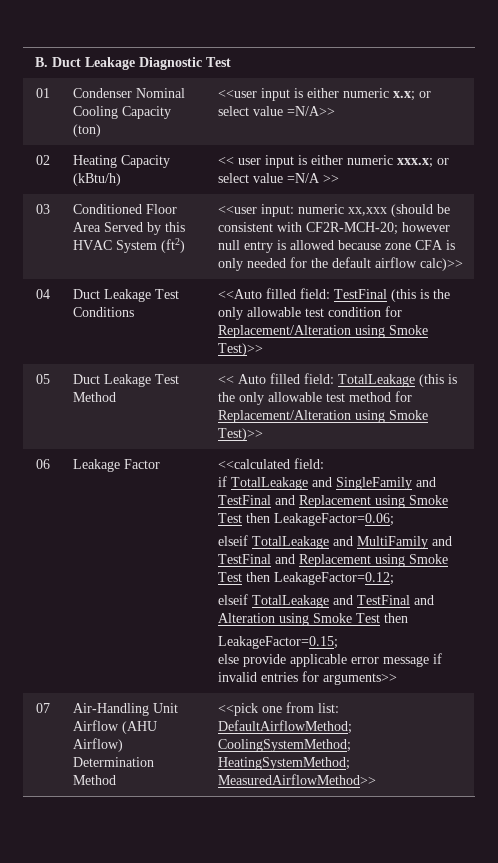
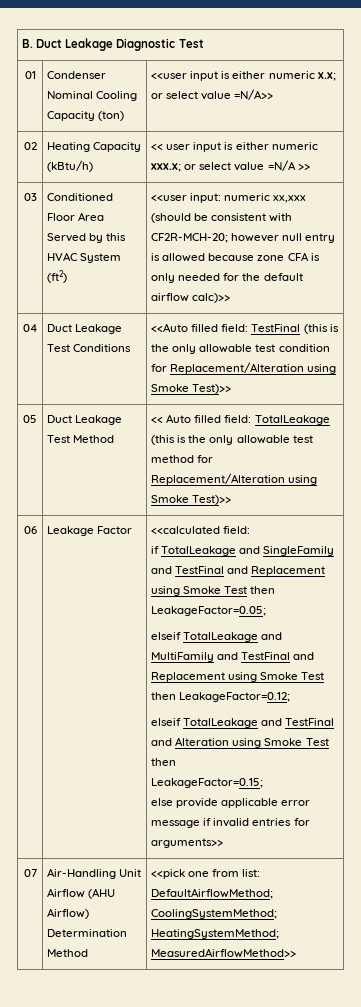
- if TotalLeakage and SingleFamily and TestFinal and Replacement using Smoke Test then LeakageFactor=0.06;
+ if TotalLeakage and SingleFamily and TestFinal and Replacement using Smoke Test then LeakageFactor=0.05;

